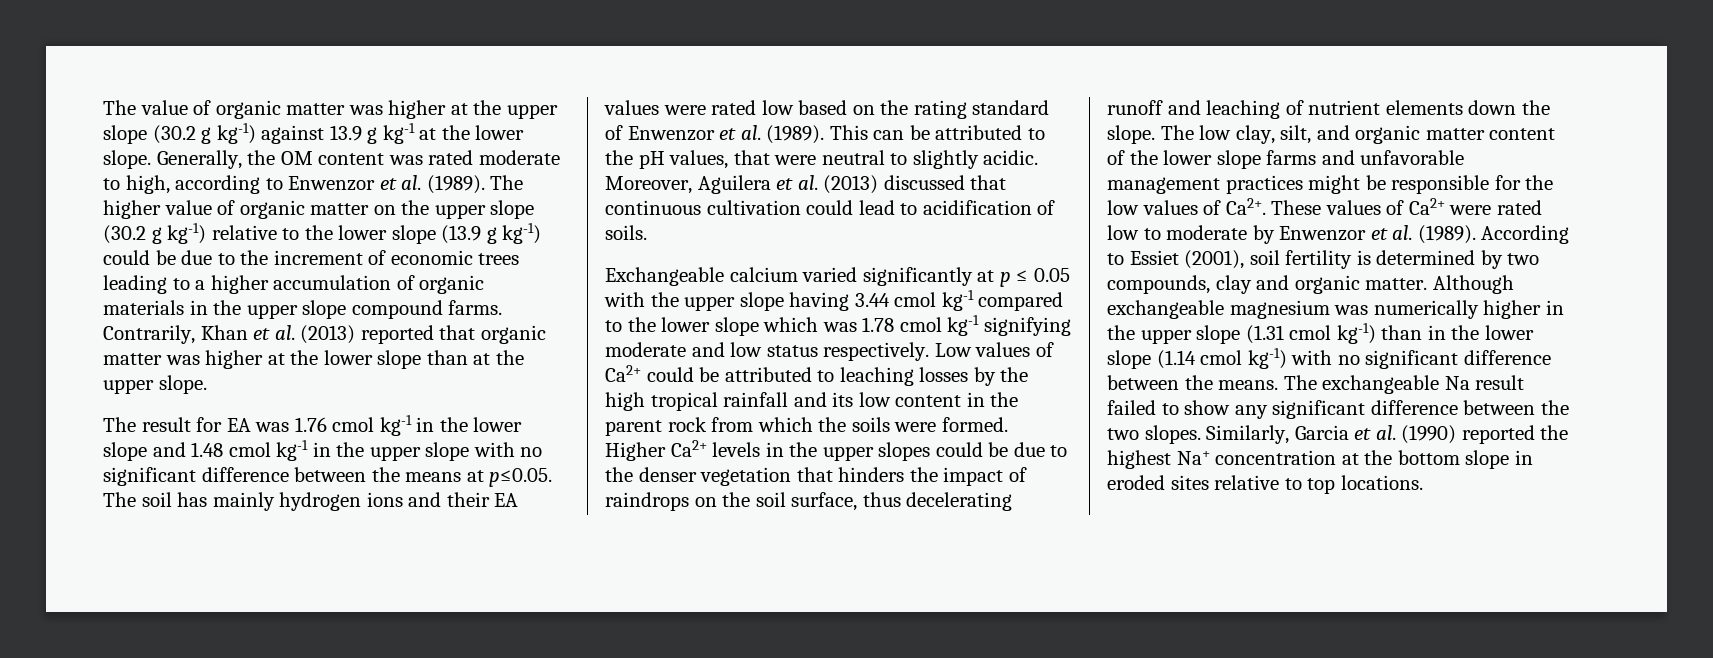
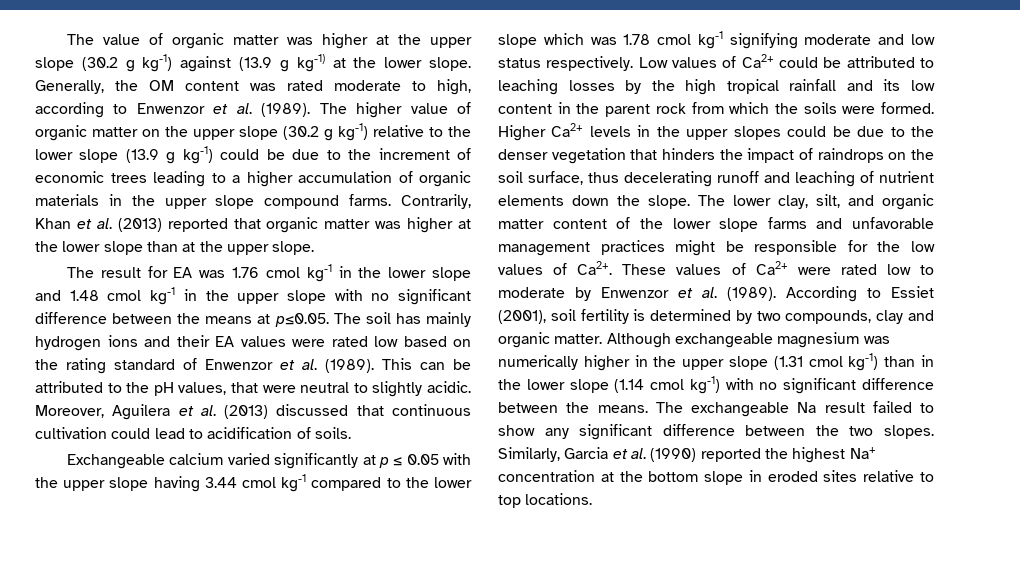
- The value of organic matter was higher at the upper slope (30.2 g kg-1) against 13.9 g kg-1 at the lower slope.
+ The value of organic matter was higher at the upper slope (30.2 g kg-1) against (13.9 g kg-1) at the lower slope.
- The low clay, silt, and organic matter content of the lower slope farms and unfavorable management practices might be responsible for the low values of Ca2+.
+ The lower clay, silt, and organic matter content of the lower slope farms and unfavorable management practices might be responsible for the low values of Ca2+.

